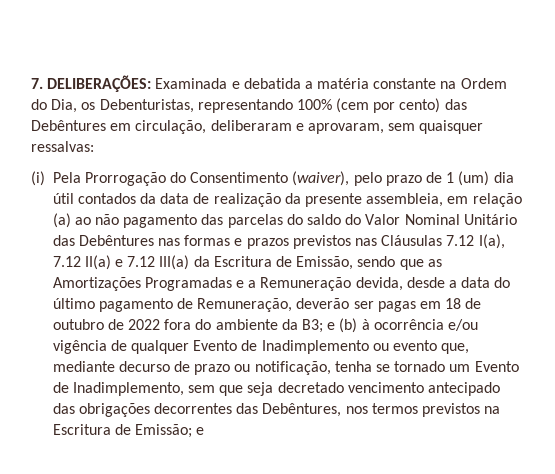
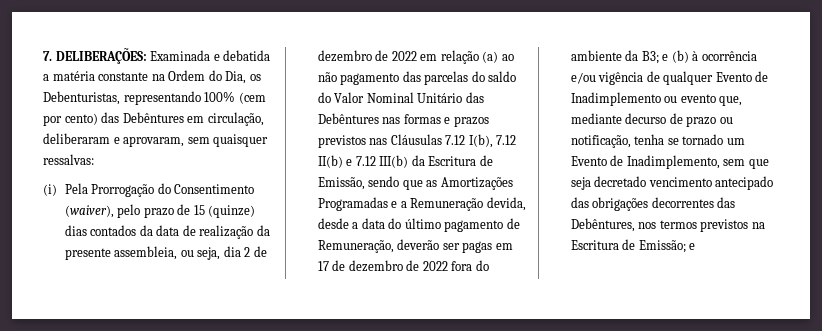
- (i) Pela Prorrogação do Consentimento (waiver), pelo prazo de 1 (um) dia útil contados da data de realização da presente assembleia, em relação (a) ao não pagamento das parcelas do saldo do Valor Nominal Unitário das Debêntures nas formas e prazos previstos nas Cláusulas 7.12 I(a), 7.12 II(a) e 7.12 III(a) da Escritura de Emissão, sendo que as Amortizações Programadas e a Remuneração devida, desde a data do último pagamento de Remuneração, deverão ser pagas em 18 de outubro de 2022 fora do ambiente da B3;
+ (i) Pela Prorrogação do Consentimento (waiver), pelo prazo de 15 (quinze) dias contados da data de realização da presente assembleia, ou seja, dia 2 de dezembro de 2022 em relação (a) ao não pagamento das parcelas do saldo do Valor Nominal Unitário das Debêntures nas formas e prazos previstos nas Cláusulas 7.12 I(b), 7.12 II(b) e 7.12 III(b) da Escritura de Emissão, sendo que as Amortizações Programadas e a Remuneração devida, desde a data do último pagamento de Remuneração, deverão ser pagas em 17 de dezembro de 2022 fora do ambiente da B3;

